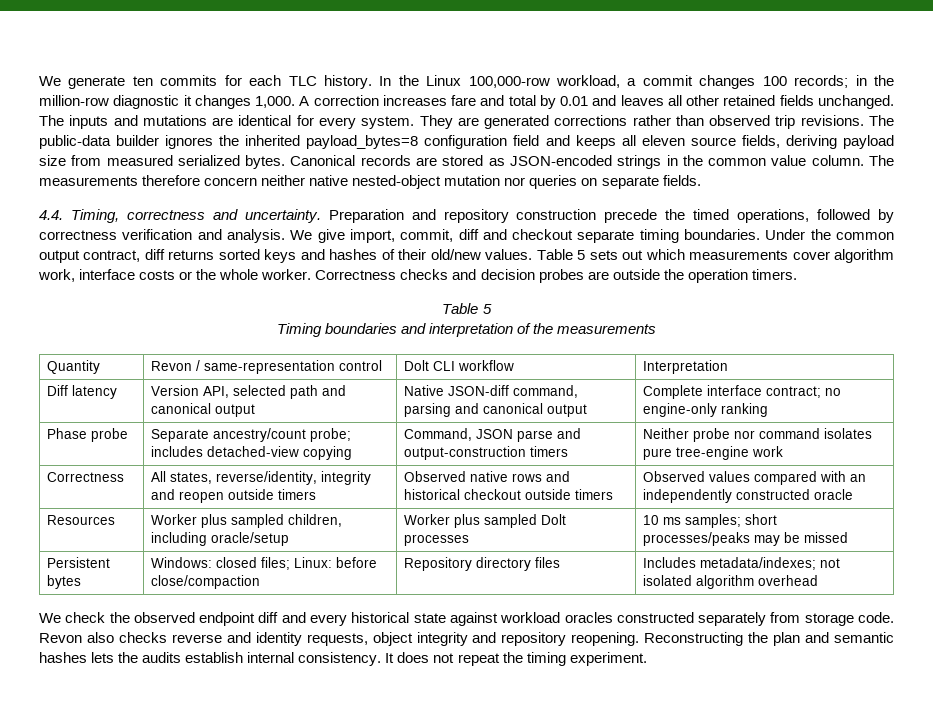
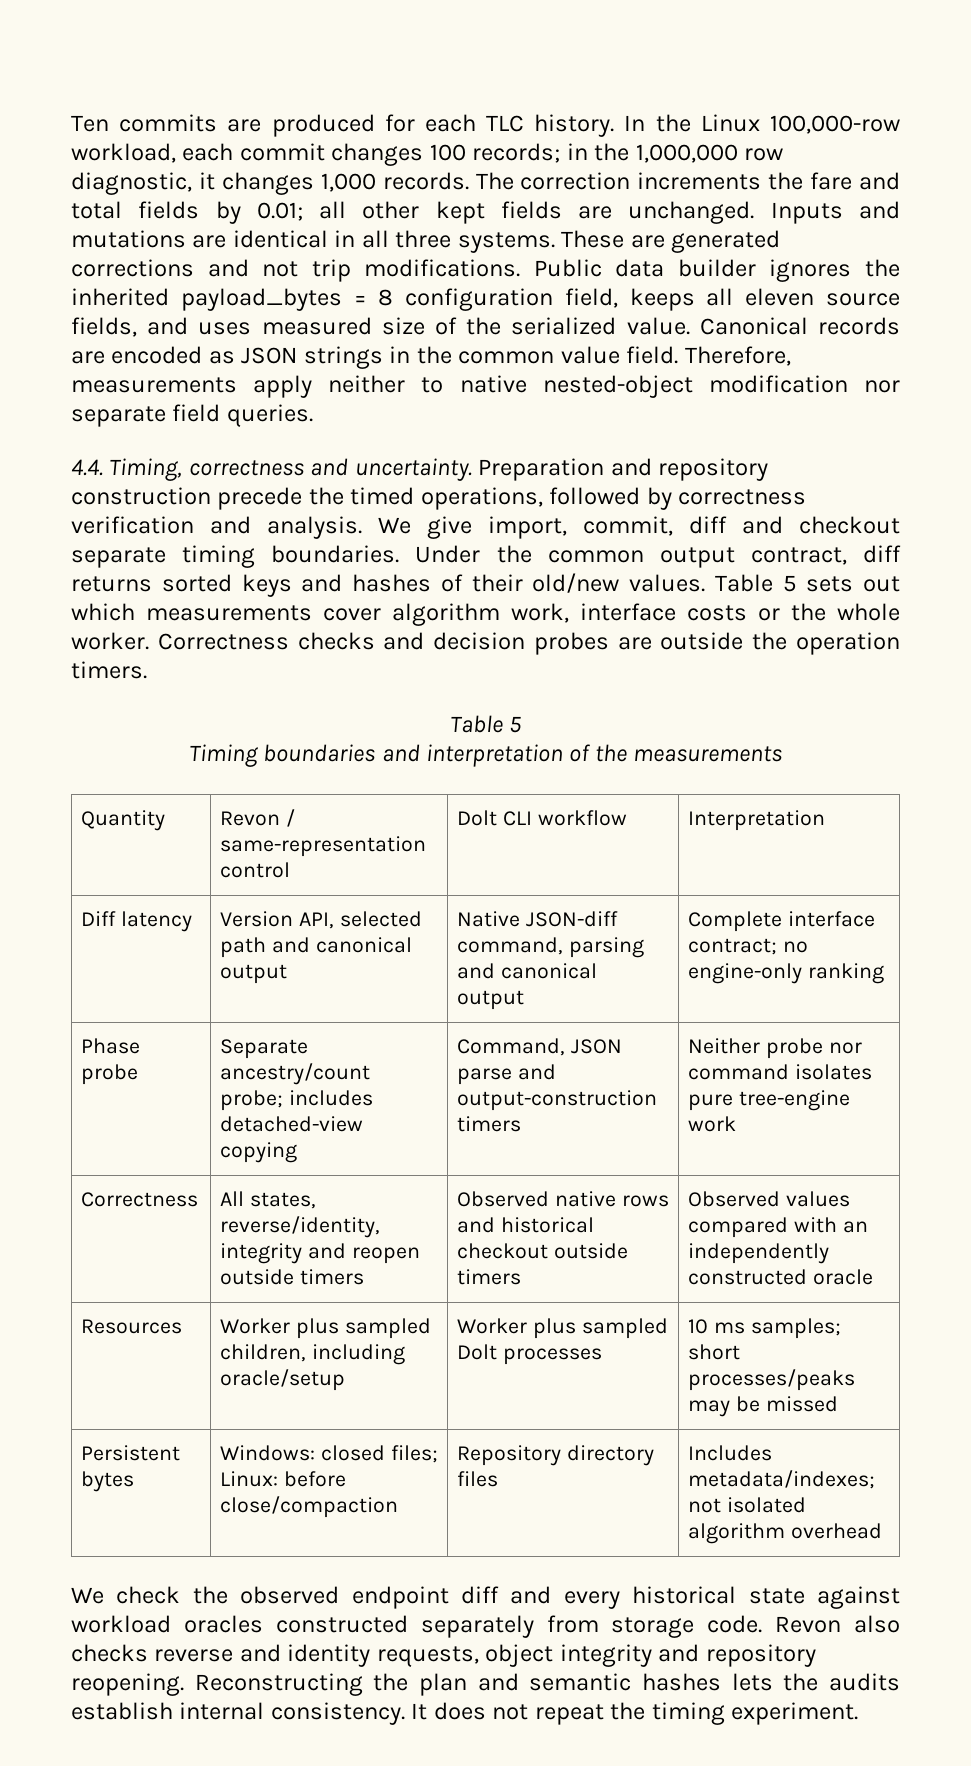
- We generate ten commits for each TLC history.
+ Ten commits are produced for each TLC history.
- In the Linux 100,000-row workload, a commit changes 100 records; in the million-row diagnostic it changes 1,000. A correction increases fare and total by 0.01 and leaves all other retained fields unchanged. The inputs and mutations are identical for every system. They are generated corrections rather than observed trip revisions. The public-data builder ignores the inherited payload_bytes=8 configuration field and keeps all eleven source fields, deriving payload size from measured serialized bytes. Canonical records are stored as JSON-encoded strings in the common value column. The measurements therefore concern neither native nested-object mutation nor queries on separate fields.
+ In the Linux 100,000-row workload, each commit changes 100 records; in the 1,000,000 row diagnostic, it changes 1,000 records. The correction increments the fare and total fields by 0.01; all other kept fields are unchanged. Inputs and mutations are identical in all three systems. These are generated corrections and not trip modifications. Public data builder ignores the inherited payload_bytes = 8 configuration field, keeps all eleven source fields, and uses measured size of the serialized value. Canonical records are encoded as JSON strings in the common value field. Therefore, measurements apply neither to native nested-object modification nor separate field queries.

